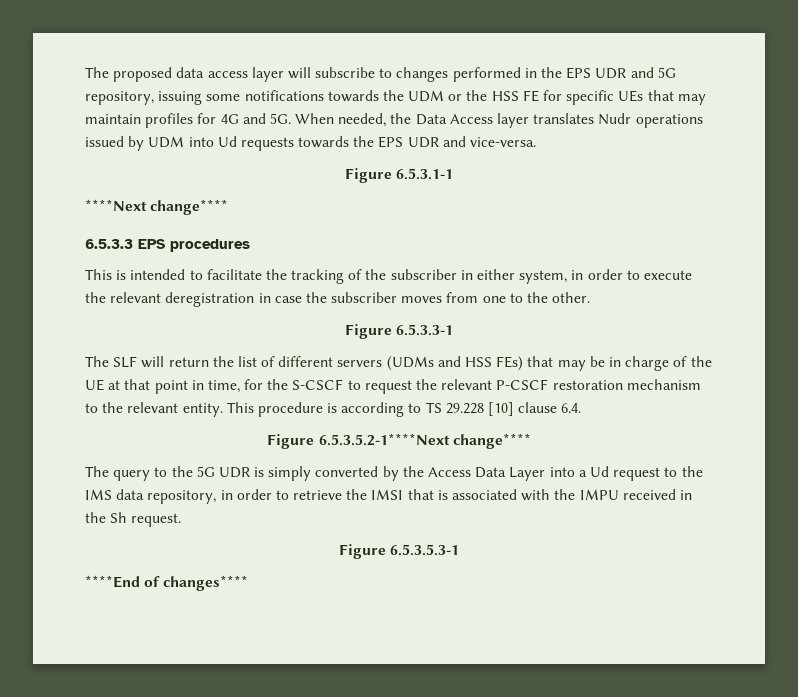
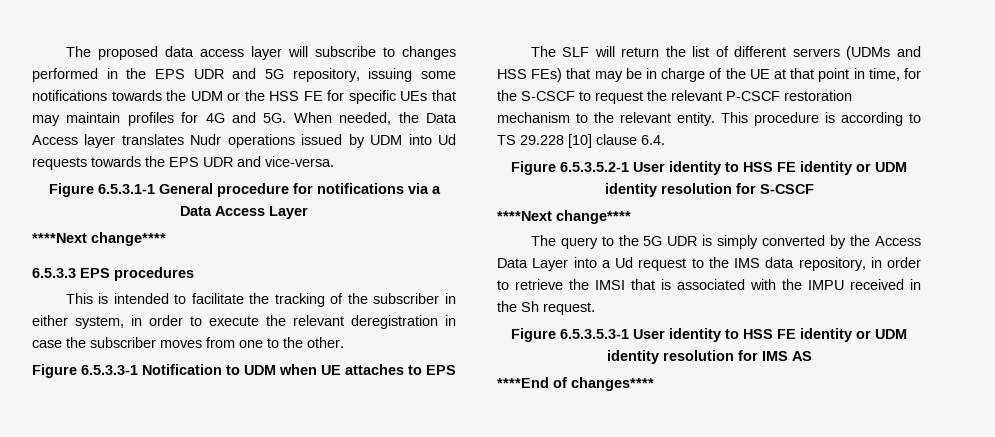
- Figure 6.5.3.1-1
+ Figure 6.5.3.1-1 General procedure for notifications via a Data Access Layer
- Figure 6.5.3.3-1
+ Figure 6.5.3.3-1 Notification to UDM when UE attaches to EPS
- Figure 6.5.3.5.2-1****Next change****
+ Figure 6.5.3.5.2-1 User identity to HSS FE identity or UDM identity resolution for S-CSCF
+ ****Next change****
- Figure 6.5.3.5.3-1
+ Figure 6.5.3.5.3-1 User identity to HSS FE identity or UDM identity resolution for IMS AS

